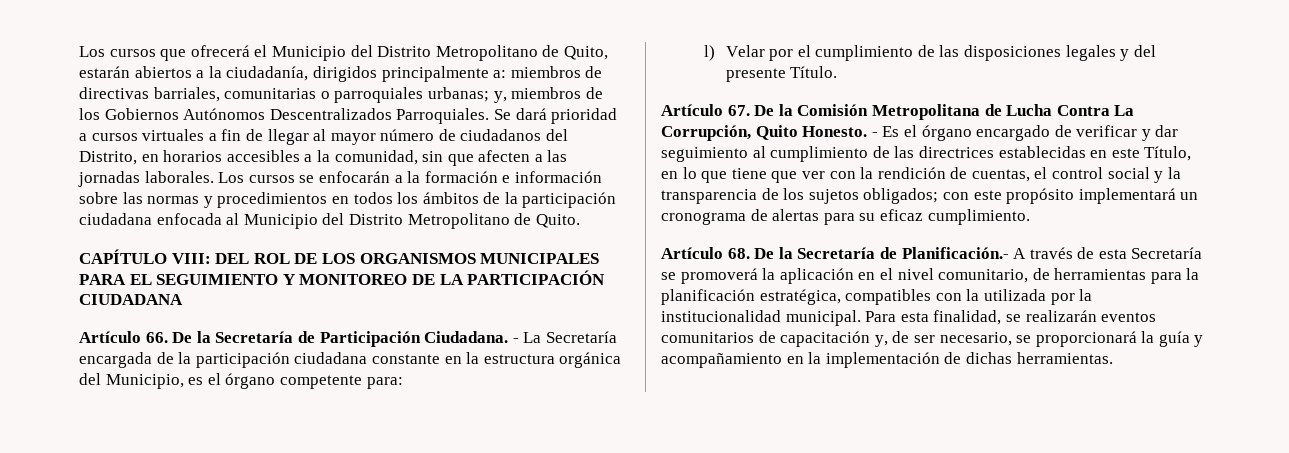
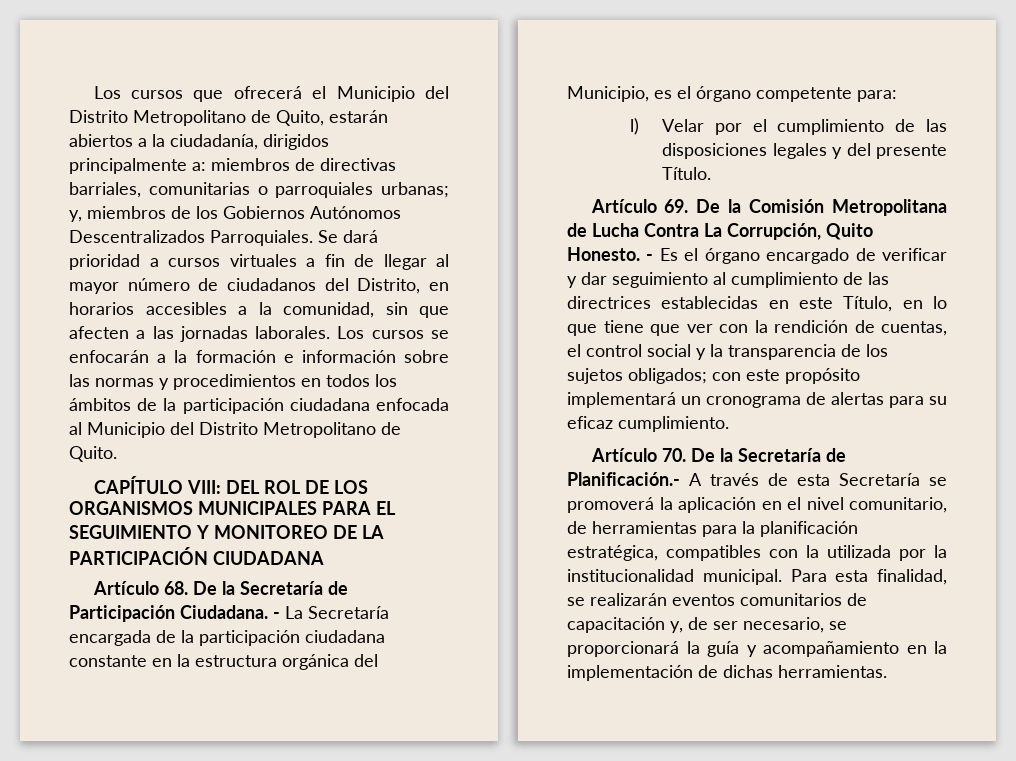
- Artículo 66. De la Secretaría de Participación Ciudadana.
+ Artículo 68. De la Secretaría de Participación Ciudadana.
- Artículo 67. De la Comisión Metropolitana de Lucha Contra La Corrupción, Quito Honesto.
+ Artículo 69. De la Comisión Metropolitana de Lucha Contra La Corrupción, Quito Honesto.
- Artículo 68. De la Secretaría de Planificación.- A través de esta Secretaría se promoverá la aplicación en el nivel comunitario, de herramientas para la planificación estratégica, compatibles con la utilizada por la institucionalidad municipal.
+ Artículo 70. De la Secretaría de Planificación.- A través de esta Secretaría se promoverá la aplicación en el nivel comunitario, de herramientas para la planificación estratégica, compatibles con la utilizada por la institucionalidad municipal.

